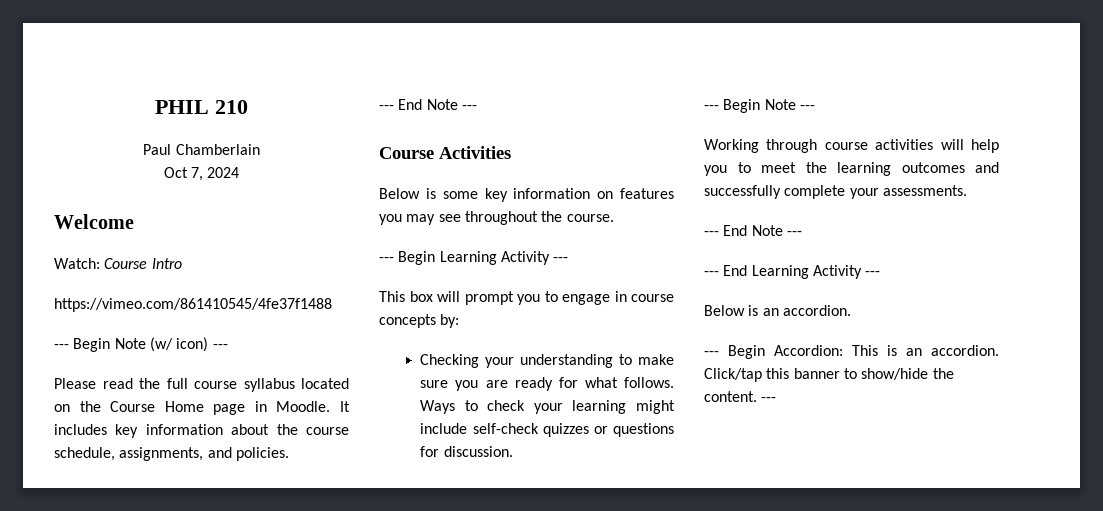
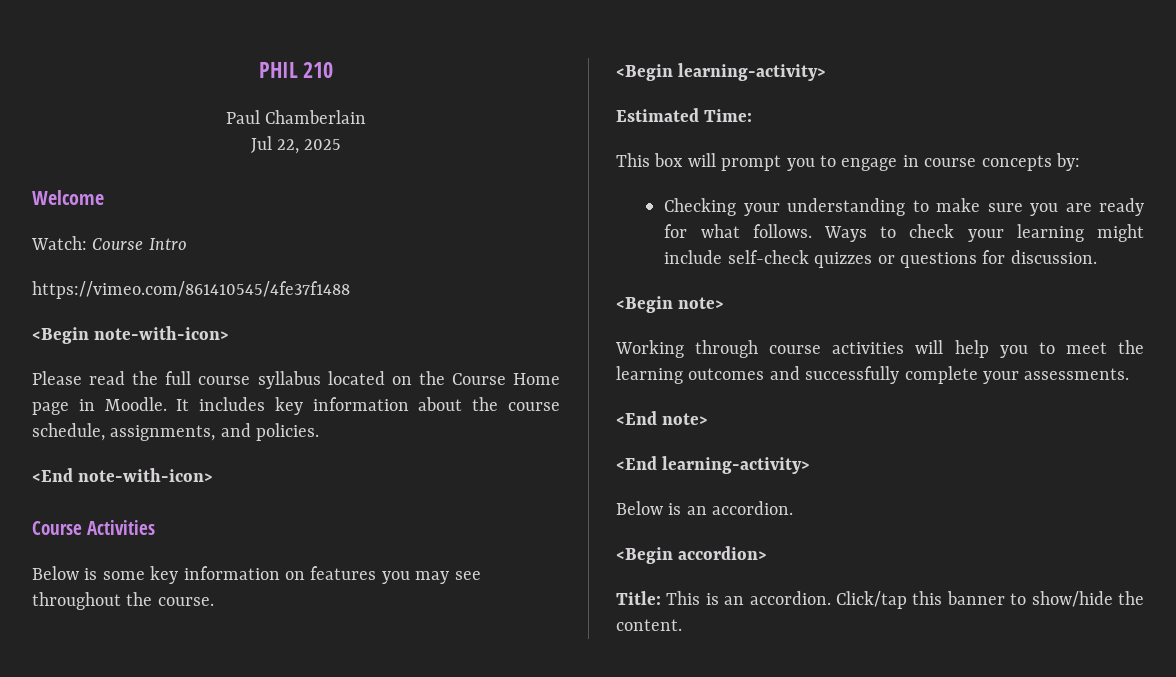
- Oct 7, 2024
+ Jul 22, 2025
- --- Begin Note (w/ icon) ---
+ <Begin note-with-icon>
  It includes key information about the course schedule, assignments, and policies.
- --- End Note ---
+ <End note-with-icon>
- --- Begin Learning Activity ---
+ <Begin learning-activity>
+ Estimated Time:
- --- Begin Note ---
+ <Begin note>
  Working through course activities will help you to meet the learning outcomes and successfully complete your assessments.
- --- End Note ---
- --- End Learning Activity ---
+ <End note>
+ <End learning-activity>
- --- Begin Accordion: This is an accordion.
+ <Begin accordion>
+ Title: This is an accordion.
- Click/tap this banner to show/hide the content. ---
+ Click/tap this banner to show/hide the content.

